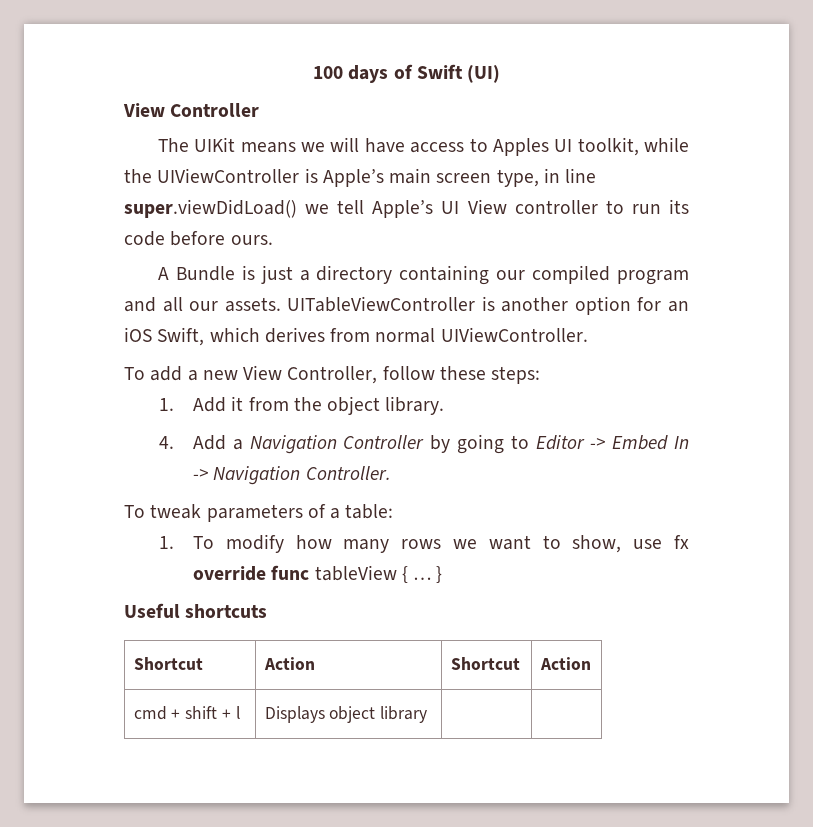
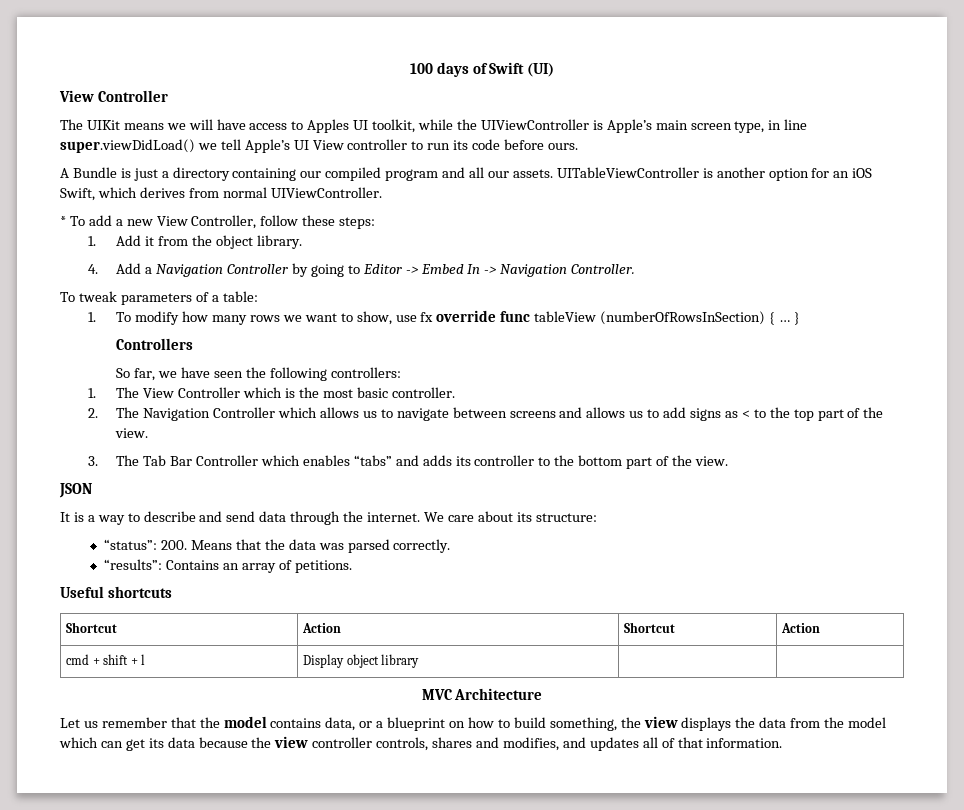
- To add a new View Controller, follow these steps:
+ * To add a new View Controller, follow these steps:
- 1. To modify how many rows we want to show, use fx override func tableView { …
+ 1. To modify how many rows we want to show, use fx override func tableView (numberOfRowsInSection) { …
+ Controllers
+ So far, we have seen the following controllers:
+ 1. The View Controller which is the most basic controller.
+ 2. The Navigation Controller which allows us to navigate between screens and allows us to add signs as < to the top part of the view.
+ 3. The Tab Bar Controller which enables “tabs” and adds its controller to the bottom part of the view.
+ JSON
+ It is a way to describe and send data through the internet. We care about its structure:
+ “status”: 200. Means that the data was parsed correctly.
+ “results”: Contains an array of petitions.
- cmd + shift + l | Displays object library | |
+ cmd + shift + l | Display object library | |
+ MVC Architecture
+ Let us remember that the model contains data, or a blueprint on how to build something, the view displays the data from the model which can get its data because the view controller controls, shares and modifies, and updates all of that information.

